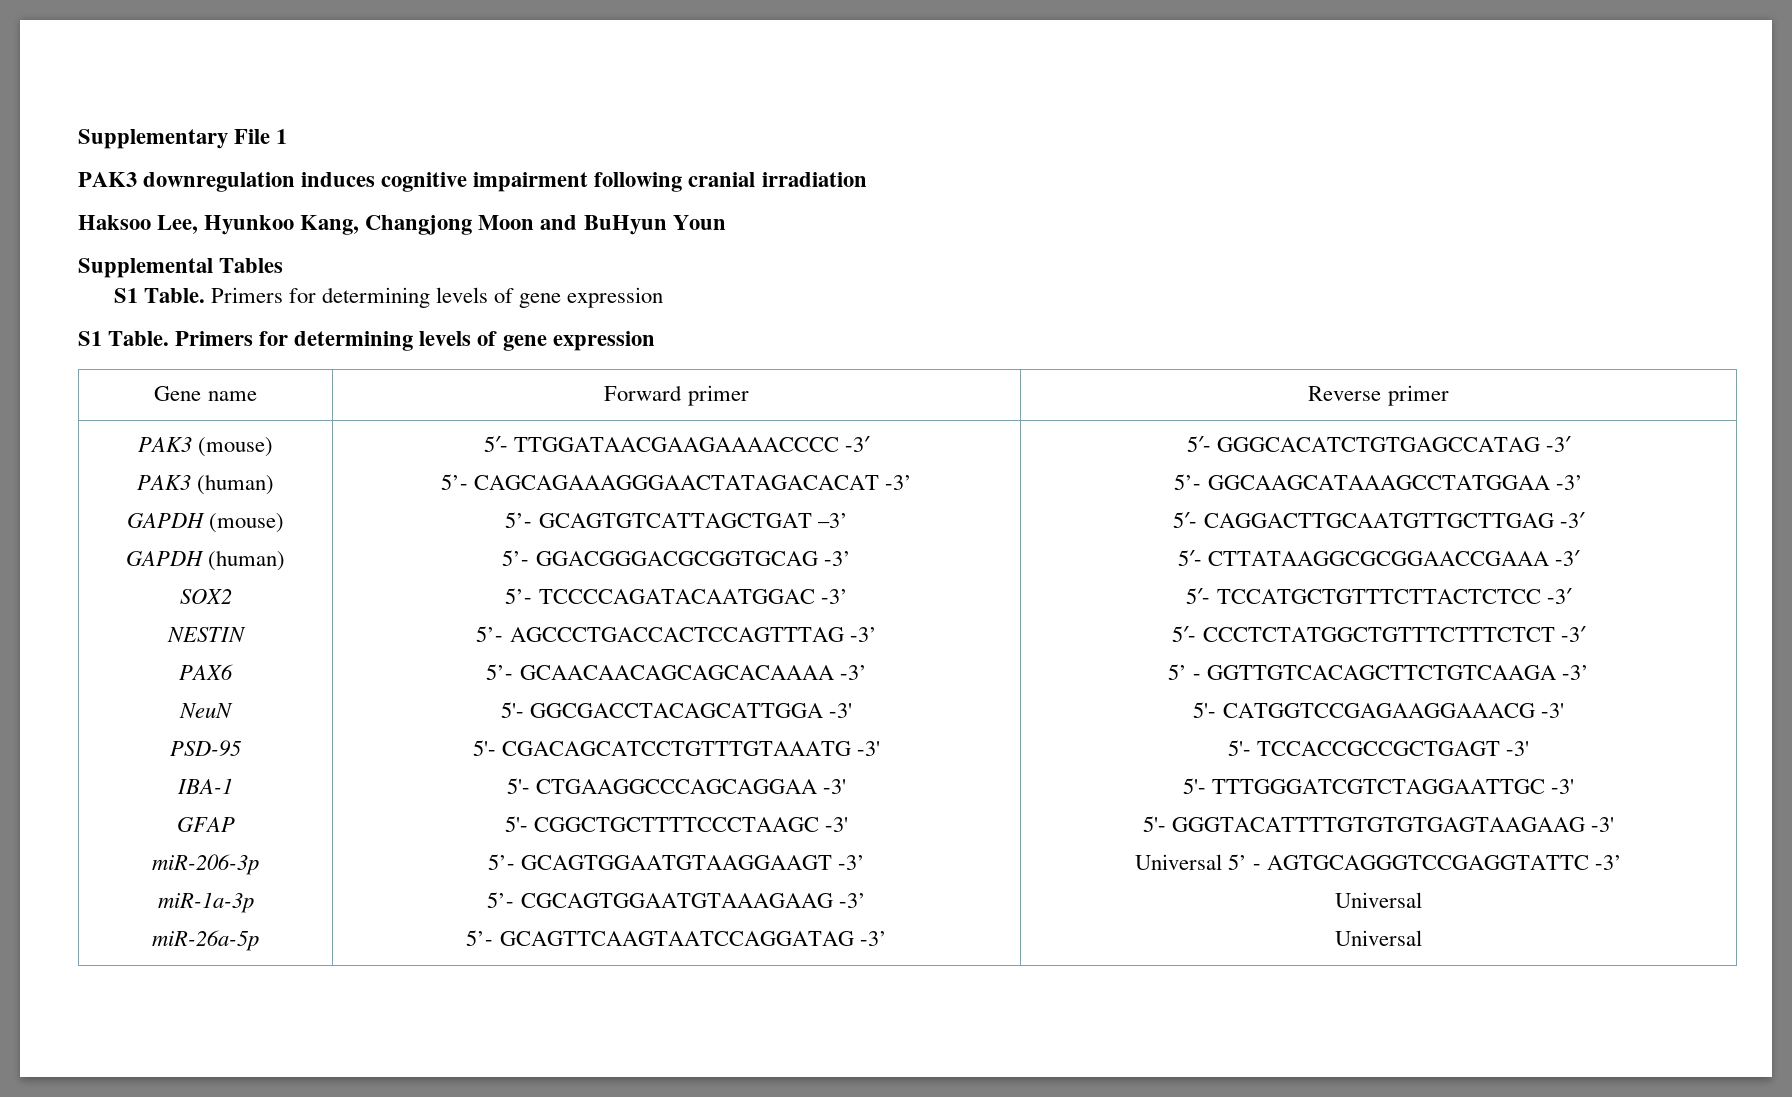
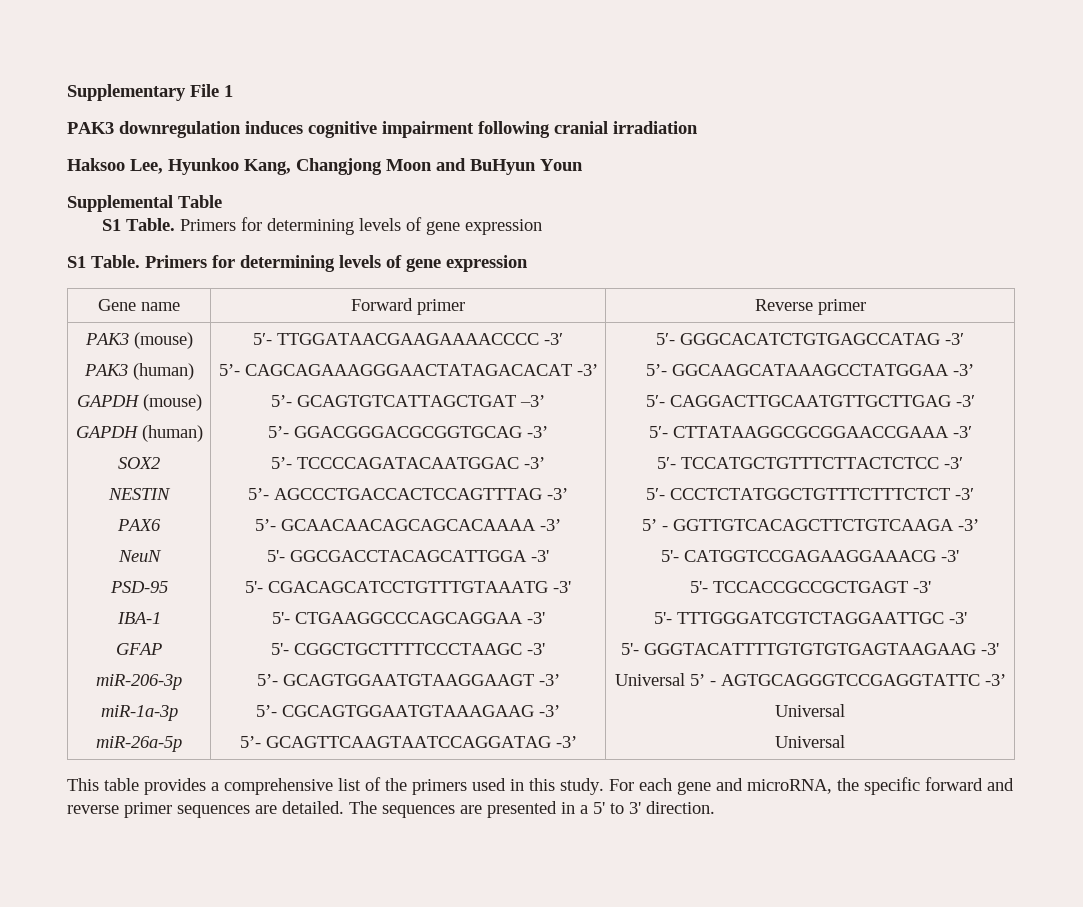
- Supplemental Tables
+ Supplemental Table
+ This table provides a comprehensive list of the primers used in this study. For each gene and microRNA, the specific forward and reverse primer sequences are detailed. The sequences are presented in a 5' to 3' direction.

